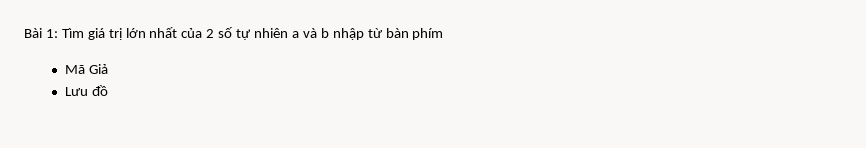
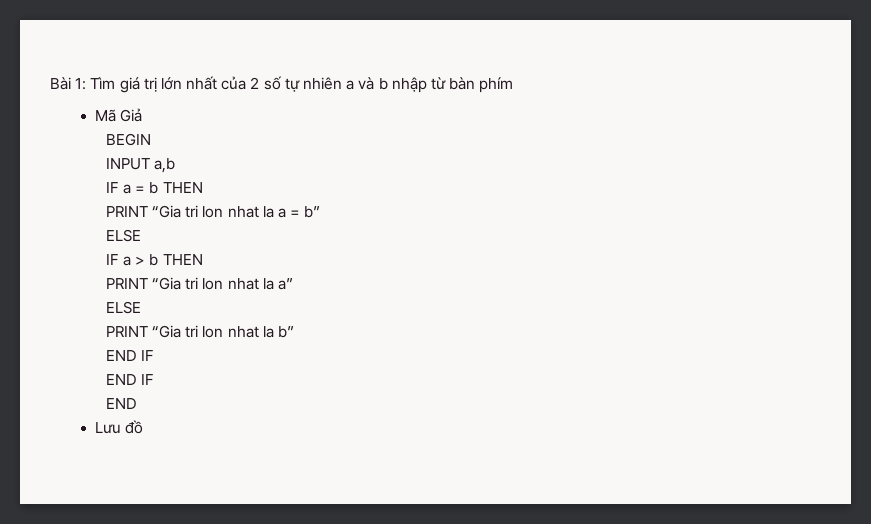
+ BEGIN
+ INPUT a,b
+ IF a = b THEN
+ PRINT “Gia tri lon nhat la a = b”
+ ELSE
+ IF a > b THEN
+ PRINT “Gia tri lon nhat la a”
+ ELSE
+ PRINT “Gia tri lon nhat la b”
+ END IF
+ END IF
+ END

